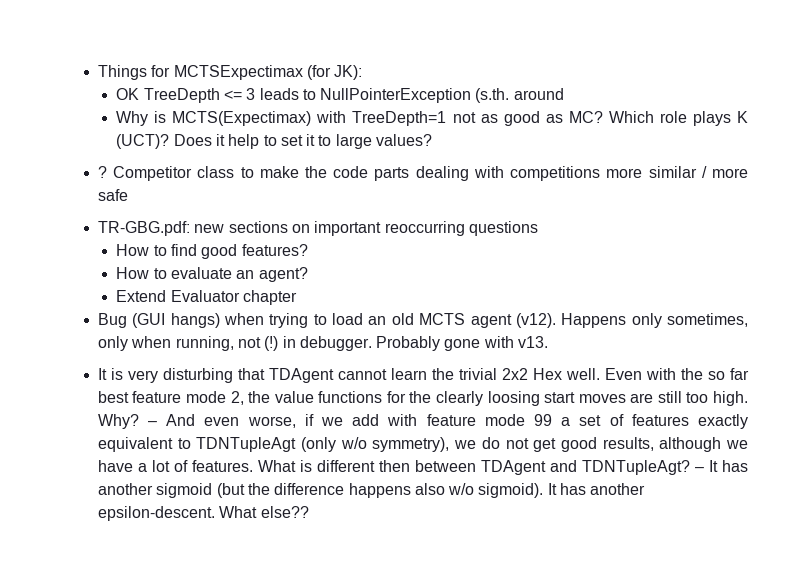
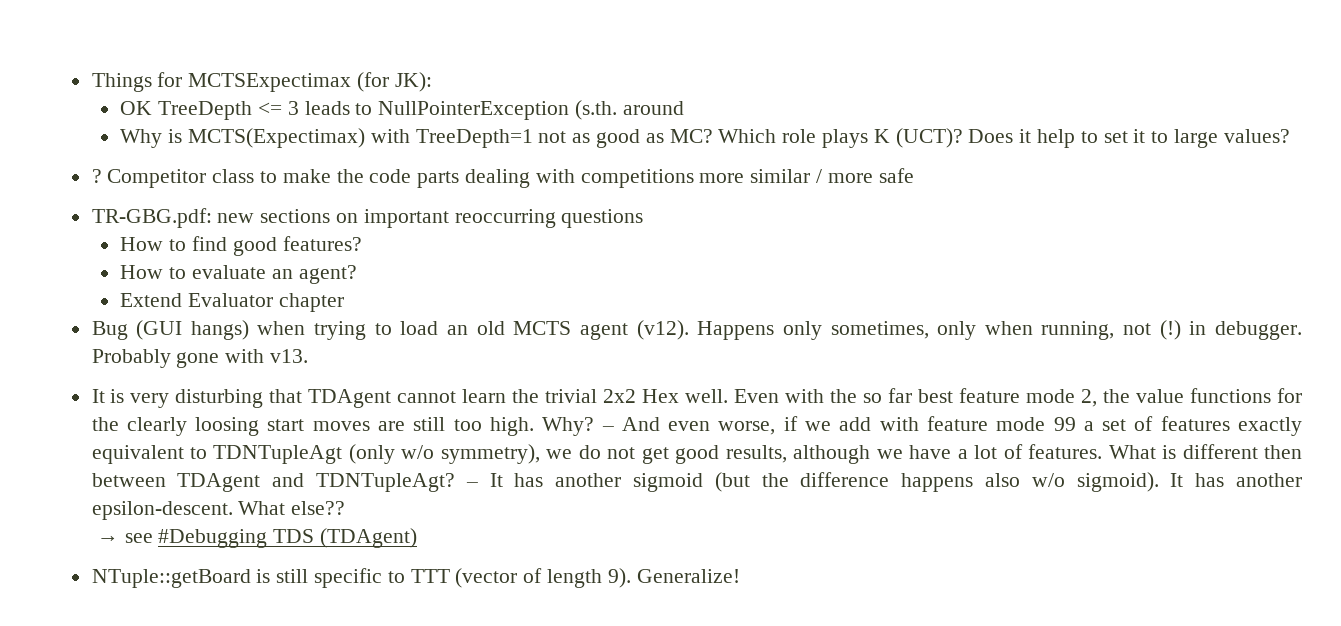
+ → see #Debugging TDS (TDAgent)
+ NTuple::getBoard is still specific to TTT (vector of length 9). Generalize!

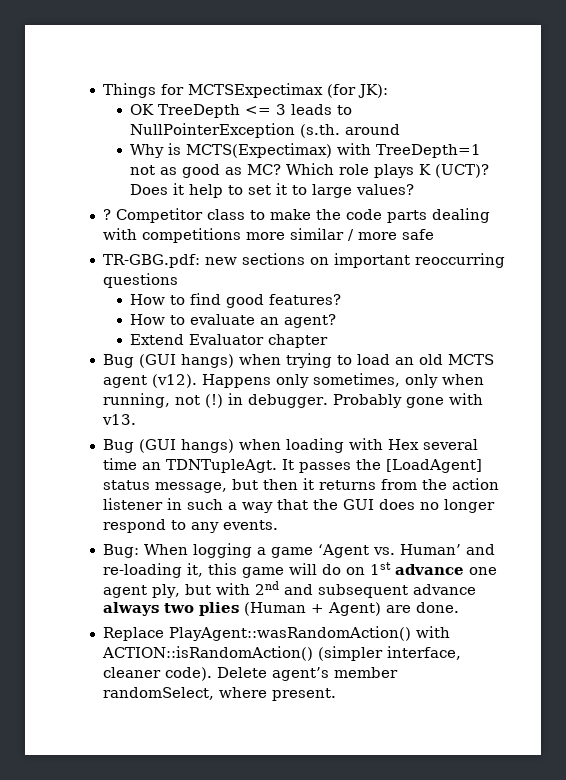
- It is very disturbing that TDAgent cannot learn the trivial 2x2 Hex well. Even with the so far best feature mode 2, the value functions for the clearly loosing start moves are still too high. Why? – And even worse, if we add with feature mode 99 a set of features exactly equivalent to TDNTupleAgt (only w/o symmetry), we do not get good results, although we have a lot of features. What is different then between TDAgent and TDNTupleAgt? – It has another sigmoid (but the difference happens also w/o sigmoid). It has another epsilon-descent. What else??
- → see #Debugging TDS (TDAgent)
- NTuple::getBoard is still specific to TTT (vector of length 9). Generalize!
+ Bug (GUI hangs) when loading with Hex several time an TDNTupleAgt. It passes the [LoadAgent] status message, but then it returns from the action listener in such a way that the GUI does no longer respond to any events.
+ Bug: When logging a game ‘Agent vs. Human’ and re-loading it, this game will do on 1st advance one agent ply, but with 2nd and subsequent advance always two plies (Human + Agent) are done.
+ Replace PlayAgent::wasRandomAction() with ACTION::isRandomAction() (simpler interface, cleaner code). Delete agent’s member randomSelect, where present.

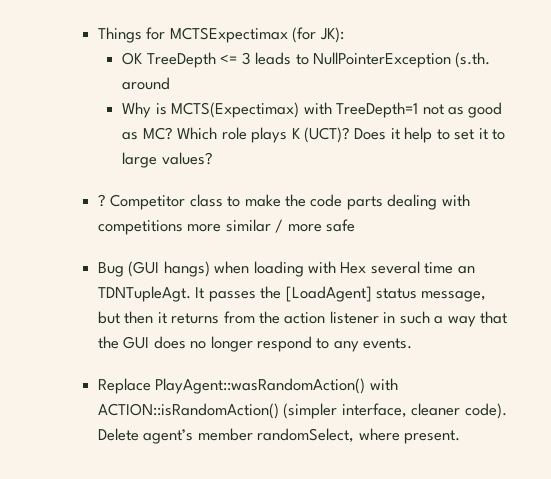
- TR-GBG.pdf: new sections on important reoccurring questions
- How to find good features?
- How to evaluate an agent?
- Extend Evaluator chapter
- Bug (GUI hangs) when trying to load an old MCTS agent (v12). Happens only sometimes, only when running, not (!) in debugger. Probably gone with v13.
- Bug: When logging a game ‘Agent vs. Human’ and re-loading it, this game will do on 1st advance one agent ply, but with 2nd and subsequent advance always two plies (Human + Agent) are done.

